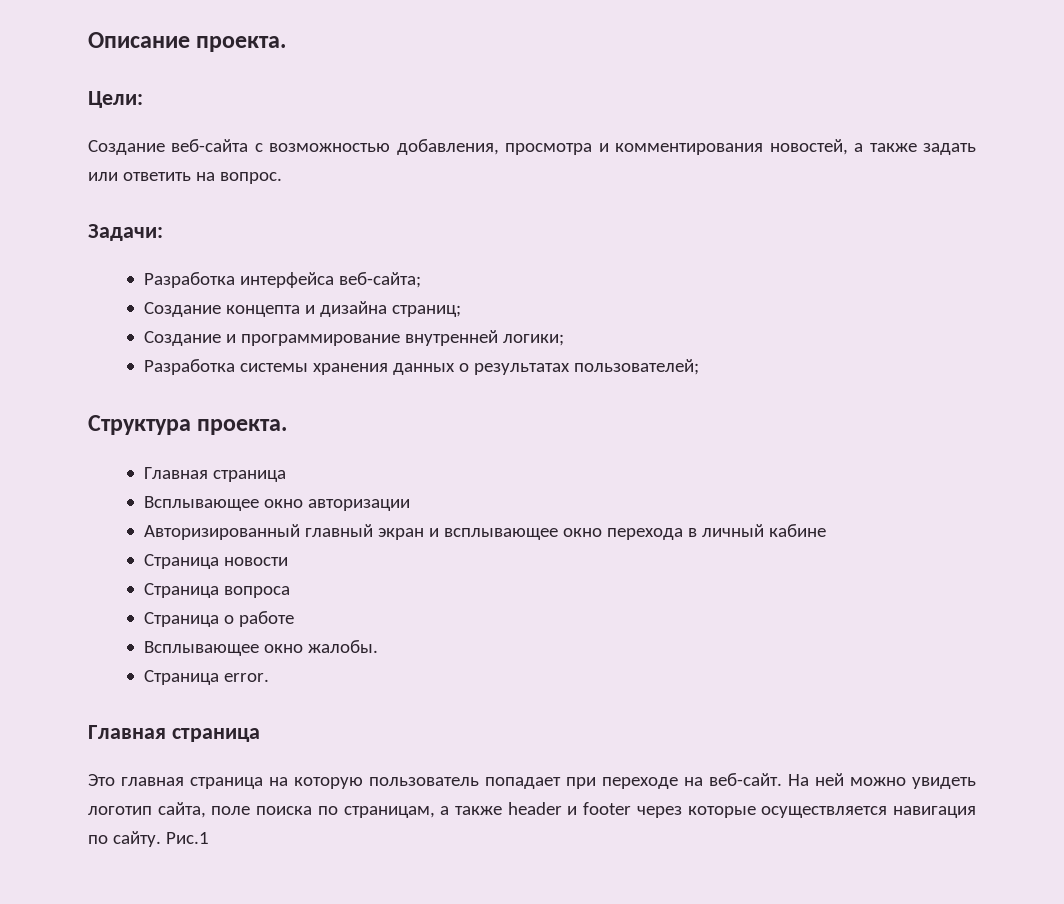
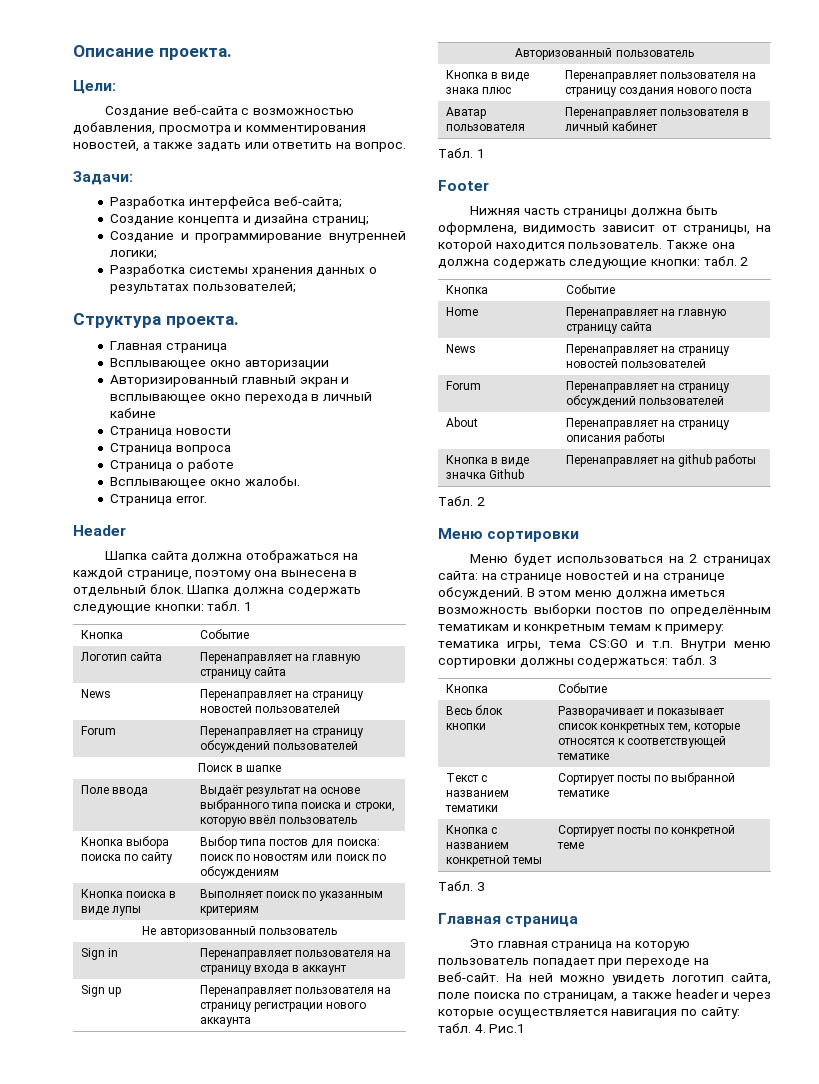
+ Header
+ Шапка сайта должна отображаться на каждой странице, поэтому она вынесена в отдельный блок. Шапка должна содержать следующие кнопки: табл. 1
+ Кнопка | Событие
+ Логотип сайта | Перенаправляет на главную страницу сайта
+ News | Перенаправляет на страницу новостей пользователей
+ Forum | Перенаправляет на страницу обсуждений пользователей
+ Поиск в шапке
+ Поле ввода | Выдаёт результат на основе выбранного типа поиска и строки, которую ввёл пользователь
+ Кнопка выбора поиска по сайту | Выбор типа постов для поиска: поиск по новостям или поиск по обсуждениям
+ Кнопка поиска в виде лупы | Выполняет поиск по указанным критериям
+ Не авторизованный пользователь
+ Sign in | Перенаправляет пользователя на страницу входа в аккаунт
+ Sign up | Перенаправляет пользователя на страницу регистрации нового аккаунта
+ Авторизованный пользователь
+ Кнопка в виде знака плюс | Перенаправляет пользователя на страницу создания нового поста
+ Аватар пользователя | Перенаправляет пользователя в личный кабинет
+ Табл. 1
+ Footer
+ Нижняя часть страницы должна быть оформлена, видимость зависит от страницы, на которой находится пользователь. Также она должна содержать следующие кнопки: табл. 2
+ Кнопка | Событие
+ Home | Перенаправляет на главную страницу сайта
+ News | Перенаправляет на страницу новостей пользователей
+ Forum | Перенаправляет на страницу обсуждений пользователей
+ About | Перенаправляет на страницу описания работы
+ Кнопка в виде значка Github | Перенаправляет на github работы
+ Табл. 2
+ Меню сортировки
+ Меню будет использоваться на 2 страницах сайта: на странице новостей и на странице обсуждений. В этом меню должна иметься возможность выборки постов по определённым тематикам и конкретным темам к примеру: тематика игры, тема CS:GO и т.п. Внутри меню сортировки должны содержаться: табл. 3
+ Кнопка | Событие
+ Весь блок кнопки | Разворачивает и показывает список конкретных тем, которые относятся к соответствующей тематике
+ Текст с названием тематики | Сортирует посты по выбранной тематике
+ Кнопка с названием конкретной темы | Сортирует посты по конкретной теме
+ Табл. 3
- На ней можно увидеть логотип сайта, поле поиска по страницам, а также header и footer через которые осуществляется навигация по сайту. Рис.1
+ На ней можно увидеть логотип сайта, поле поиска по страницам, а также header и через которые осуществляется навигация по сайту: табл. 4. Рис.1

